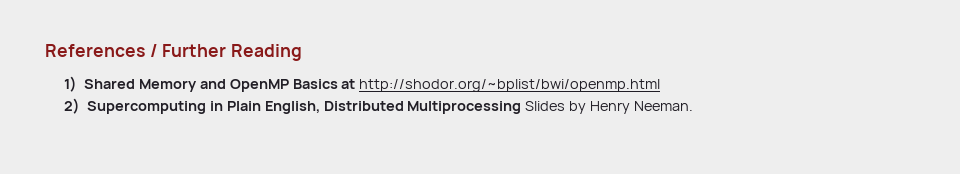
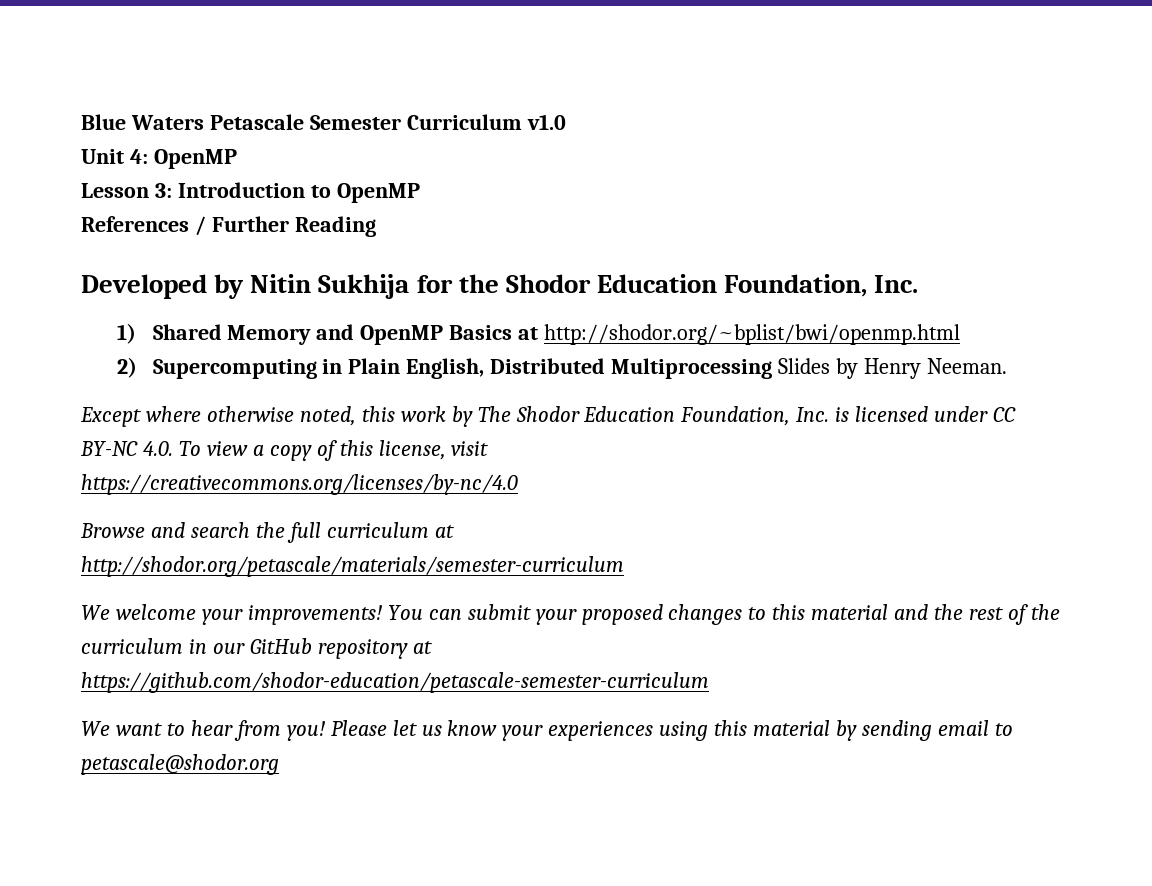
+ Blue Waters Petascale Semester Curriculum v1.0
+ Unit 4: OpenMP
+ Lesson 3: Introduction to OpenMP
  References / Further Reading
+ Developed by Nitin Sukhija for the Shodor Education Foundation, Inc.
+ Except where otherwise noted, this work by The Shodor Education Foundation, Inc. is licensed under CC BY-NC 4.0. To view a copy of this license, visit
+ https://creativecommons.org/licenses/by-nc/4.0
+ Browse and search the full curriculum at
+ http://shodor.org/petascale/materials/semester-curriculum
+ We welcome your improvements! You can submit your proposed changes to this material and the rest of the curriculum in our GitHub repository at
+ https://github.com/shodor-education/petascale-semester-curriculum
+ We want to hear from you! Please let us know your experiences using this material by sending email to petascale@shodor.org

